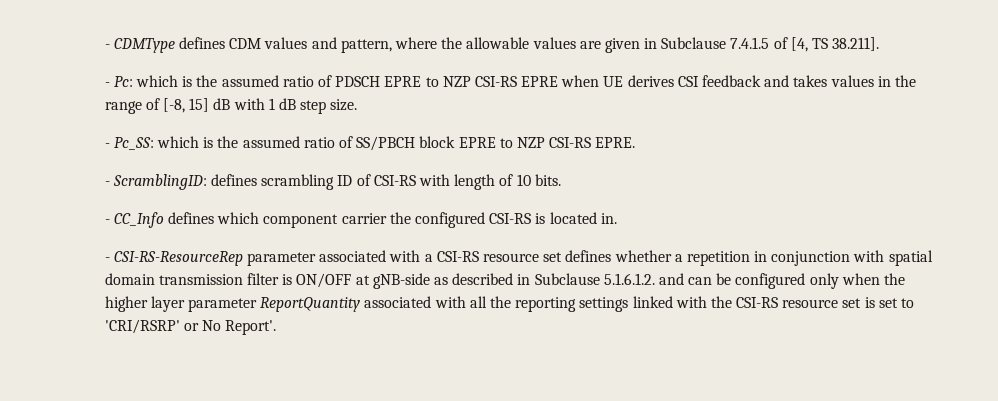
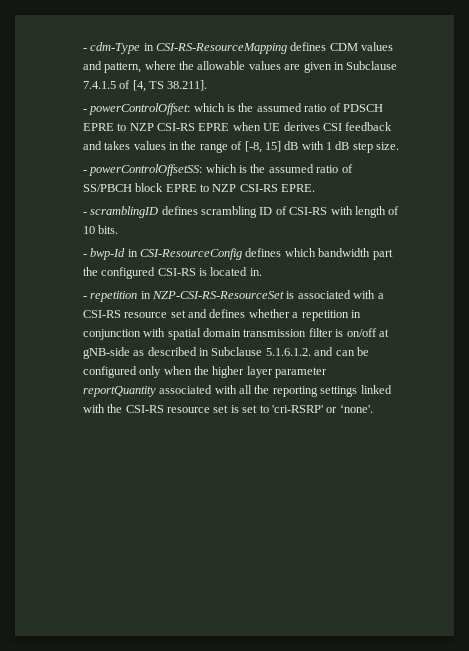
- - CDMType defines CDM values and pattern, where the allowable values are given in Subclause 7.4.1.5 of [4, TS 38.211].
+ - cdm-Type in CSI-RS-ResourceMapping defines CDM values and pattern, where the allowable values are given in Subclause 7.4.1.5 of [4, TS 38.211].
- - Pc: which is the assumed ratio of PDSCH EPRE to NZP CSI-RS EPRE when UE derives CSI feedback and takes values in the range of [-8, 15] dB with 1 dB step size.
+ - powerControlOffset: which is the assumed ratio of PDSCH EPRE to NZP CSI-RS EPRE when UE derives CSI feedback and takes values in the range of [-8, 15] dB with 1 dB step size.
- - Pc_SS: which is the assumed ratio of SS/PBCH block EPRE to NZP CSI-RS EPRE.
+ - powerControlOffsetSS: which is the assumed ratio of SS/PBCH block EPRE to NZP CSI-RS EPRE.
- - ScramblingID: defines scrambling ID of CSI-RS with length of 10 bits.
+ - scramblingID defines scrambling ID of CSI-RS with length of 10 bits.
- - CC_Info defines which component carrier the configured CSI-RS is located in.
+ - bwp-Id in CSI-ResourceConfig defines which bandwidth part the configured CSI-RS is located in.
- - CSI-RS-ResourceRep parameter associated with a CSI-RS resource set defines whether a repetition in conjunction with spatial domain transmission filter is ON/OFF at gNB-side as described in Subclause 5.1.6.1.2. and can be configured only when the higher layer parameter ReportQuantity associated with all the reporting settings linked with the CSI-RS resource set is set to 'CRI/RSRP' or No Report'.
+ - repetition in NZP-CSI-RS-ResourceSet is associated with a CSI-RS resource set and defines whether a repetition in conjunction with spatial domain transmission filter is on/off at gNB-side as described in Subclause 5.1.6.1.2. and can be configured only when the higher layer parameter reportQuantity associated with all the reporting settings linked with the CSI-RS resource set is set to 'cri-RSRP' or ‘none'.

